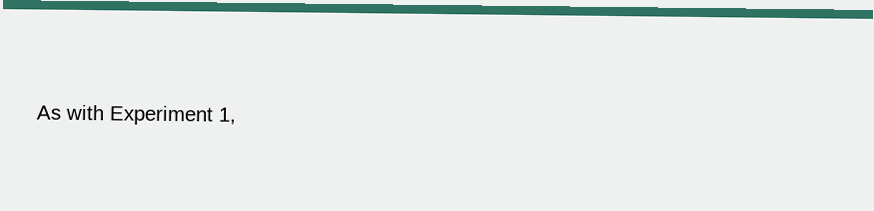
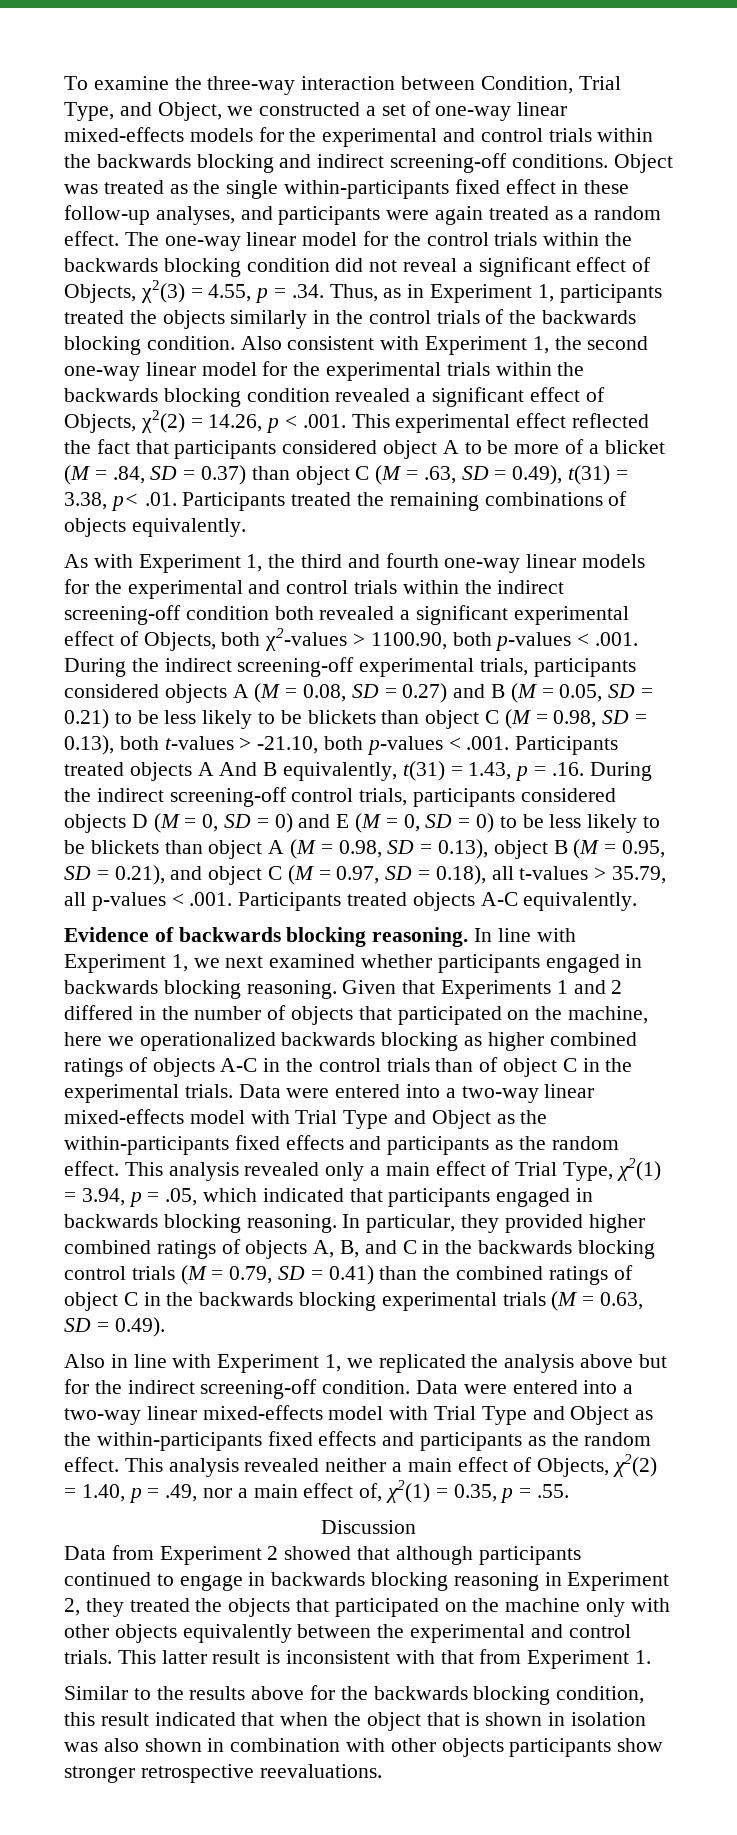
- As with Experiment 1,
+ To examine the three-way interaction between Condition, Trial Type, and Object, we constructed a set of one-way linear mixed-effects models for the experimental and control trials within the backwards blocking and indirect screening-off conditions. Object was treated as the single within-participants fixed effect in these follow-up analyses, and participants were again treated as a random effect. The one-way linear model for the control trials within the backwards blocking condition did not reveal a significant effect of Objects, χ2(3) = 4.55, p = .34. Thus, as in Experiment 1, participants treated the objects similarly in the control trials of the backwards blocking condition. Also consistent with Experiment 1, the second one-way linear model for the experimental trials within the backwards blocking condition revealed a significant effect of Objects, χ2(2) = 14.26, p < .001. This experimental effect reflected the fact that participants considered object A to be more of a blicket (M = .84, SD = 0.37) than object C (M = .63, SD = 0.49), t(31) = 3.38, p< .01. Participants treated the remaining combinations of objects equivalently.
+ As with Experiment 1, the third and fourth one-way linear models for the experimental and control trials within the indirect screening-off condition both revealed a significant experimental effect of Objects, both χ2-values > 1100.90, both p-values < .001. During the indirect screening-off experimental trials, participants considered objects A (M = 0.08, SD = 0.27) and B (M = 0.05, SD = 0.21) to be less likely to be blickets than object C (M = 0.98, SD = 0.13), both t-values > -21.10, both p-values < .001. Participants treated objects A And B equivalently, t(31) = 1.43, p = .16. During the indirect screening-off control trials, participants considered objects D (M = 0, SD = 0) and E (M = 0, SD = 0) to be less likely to be blickets than object A (M = 0.98, SD = 0.13), object B (M = 0.95, SD = 0.21), and object C (M = 0.97, SD = 0.18), all t-values > 35.79, all p-values < .001. Participants treated objects A-C equivalently.
+ Evidence of backwards blocking reasoning. In line with Experiment 1, we next examined whether participants engaged in backwards blocking reasoning. Given that Experiments 1 and 2 differed in the number of objects that participated on the machine, here we operationalized backwards blocking as higher combined ratings of objects A-C in the control trials than of object C in the experimental trials. Data were entered into a two-way linear mixed-effects model with Trial Type and Object as the within-participants fixed effects and participants as the random effect. This analysis revealed only a main effect of Trial Type, χ2(1) = 3.94, p = .05, which indicated that participants engaged in backwards blocking reasoning. In particular, they provided higher combined ratings of objects A, B, and C in the backwards blocking control trials (M = 0.79, SD = 0.41) than the combined ratings of object C in the backwards blocking experimental trials (M = 0.63, SD = 0.49).
+ Also in line with Experiment 1, we replicated the analysis above but for the indirect screening-off condition. Data were entered into a two-way linear mixed-effects model with Trial Type and Object as the within-participants fixed effects and participants as the random effect. This analysis revealed neither a main effect of Objects, χ2(2) = 1.40, p = .49, nor a main effect of, χ2(1) = 0.35, p = .55.
+ Discussion
+ Data from Experiment 2 showed that although participants continued to engage in backwards blocking reasoning in Experiment 2, they treated the objects that participated on the machine only with other objects equivalently between the experimental and control trials. This latter result is inconsistent with that from Experiment 1.
+ Similar to the results above for the backwards blocking condition, this result indicated that when the object that is shown in isolation was also shown in combination with other objects participants show stronger retrospective reevaluations.

